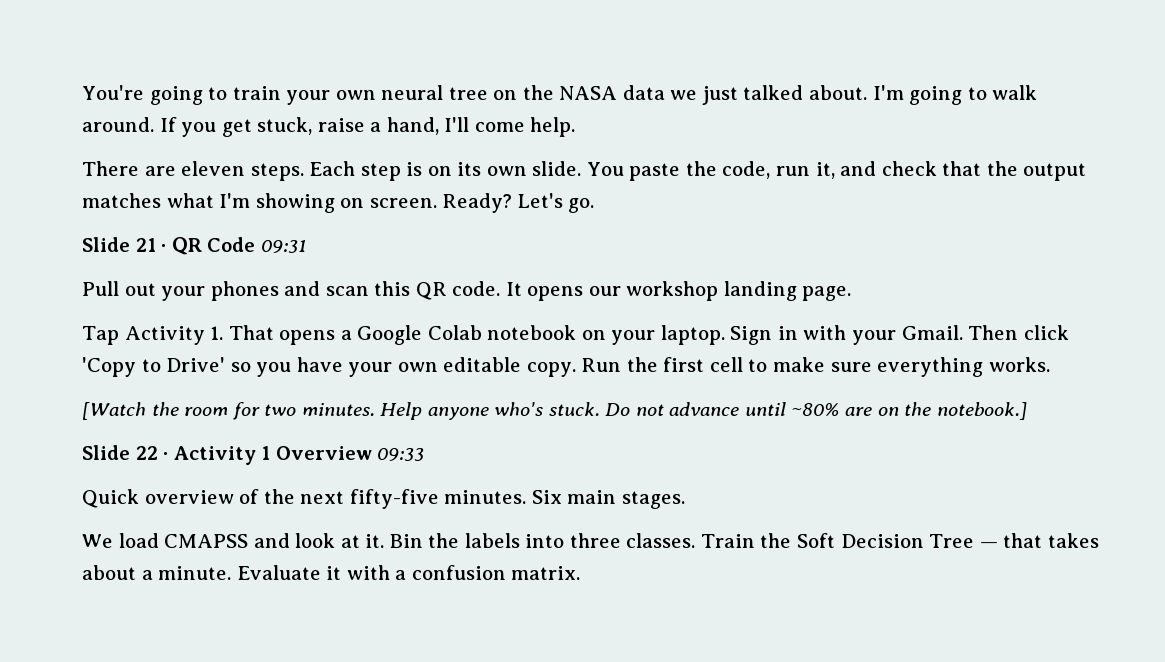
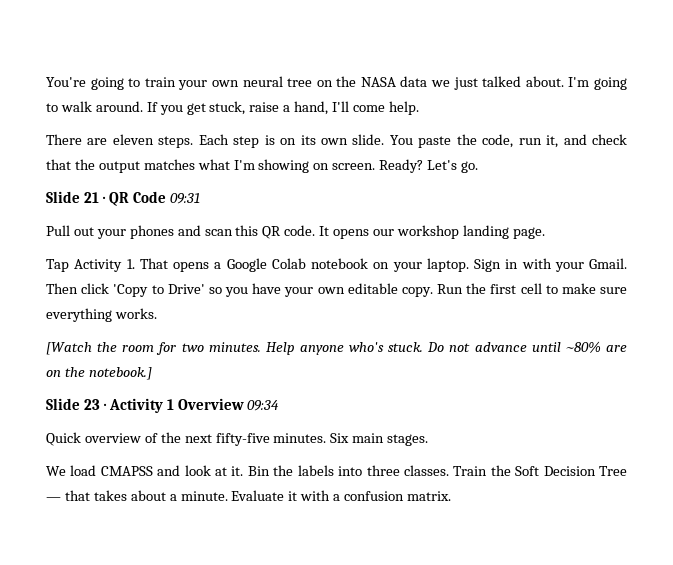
- Slide 22 · Activity 1 Overview 09:33
+ Slide 23 · Activity 1 Overview 09:34

